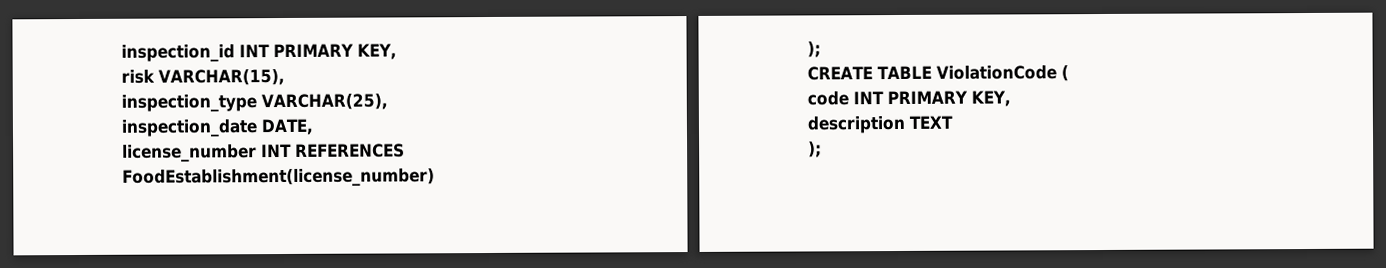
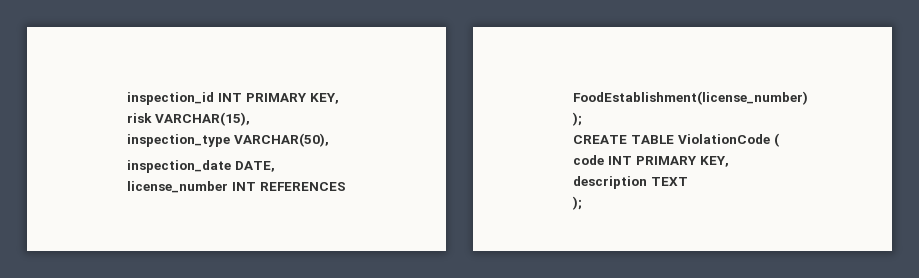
- inspection_type VARCHAR(25),
+ inspection_type VARCHAR(50),

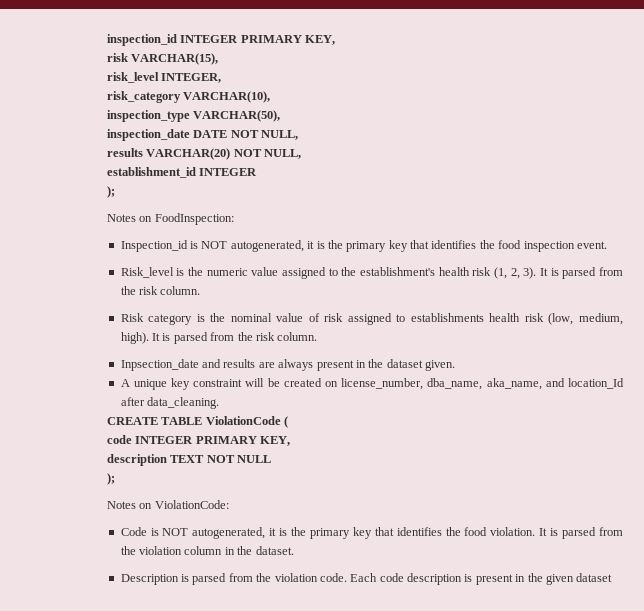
- inspection_id INT PRIMARY KEY,
+ inspection_id INTEGER PRIMARY KEY,
+ risk_level INTEGER,
+ risk_category VARCHAR(10),
- inspection_date DATE,
- license_number INT REFERENCES FoodEstablishment(license_number)
+ inspection_date DATE NOT NULL,
+ results VARCHAR(20) NOT NULL,
+ establishment_id INTEGER
  );
+ Notes on FoodInspection:
+ Inspection_id is NOT autogenerated, it is the primary key that identifies the food inspection event.
+ Risk_level is the numeric value assigned to the establishment's health risk (1, 2, 3). It is parsed from the risk column.
+ Risk category is the nominal value of risk assigned to establishments health risk (low, medium, high). It is parsed from the risk column.
+ Inpsection_date and results are always present in the dataset given.
+ A unique key constraint will be created on license_number, dba_name, aka_name, and location_Id after data_cleaning.
- code INT PRIMARY KEY,
+ code INTEGER PRIMARY KEY,
- description TEXT
+ description TEXT NOT NULL
  );
+ Notes on ViolationCode:
+ Code is NOT autogenerated, it is the primary key that identifies the food violation. It is parsed from the violation column in the dataset.
+ Description is parsed from the violation code. Each code description is present in the given dataset

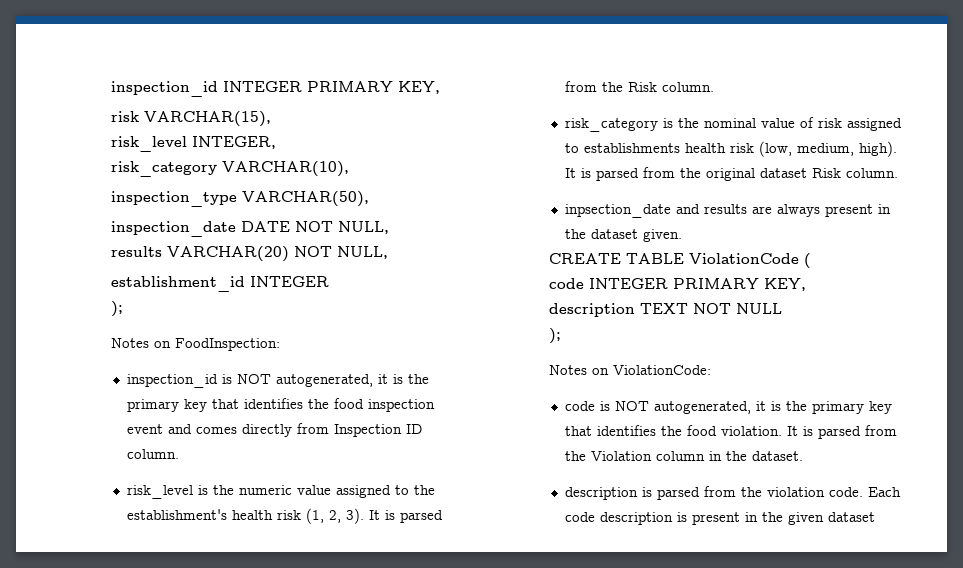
- Inspection_id is NOT autogenerated, it is the primary key that identifies the food inspection event.
- Risk_level is the numeric value assigned to the establishment's health risk (1, 2, 3). It is parsed from the risk column.
- Risk category is the nominal value of risk assigned to establishments health risk (low, medium, high). It is parsed from the risk column.
- Inpsection_date and results are always present in the dataset given.
+ inspection_id is NOT autogenerated, it is the primary key that identifies the food inspection event and comes directly from Inspection ID column.
+ risk_level is the numeric value assigned to the establishment's health risk (1, 2, 3). It is parsed from the Risk column.
+ risk_category is the nominal value of risk assigned to establishments health risk (low, medium, high). It is parsed from the original dataset Risk column.
+ inpsection_date and results are always present in the dataset given.
- A unique key constraint will be created on license_number, dba_name, aka_name, and location_Id after data_cleaning.
- Code is NOT autogenerated, it is the primary key that identifies the food violation.
+ code is NOT autogenerated, it is the primary key that identifies the food violation.
- It is parsed from the violation column in the dataset.
+ It is parsed from the Violation column in the dataset.
- Description is parsed from the violation code.
+ description is parsed from the violation code.

